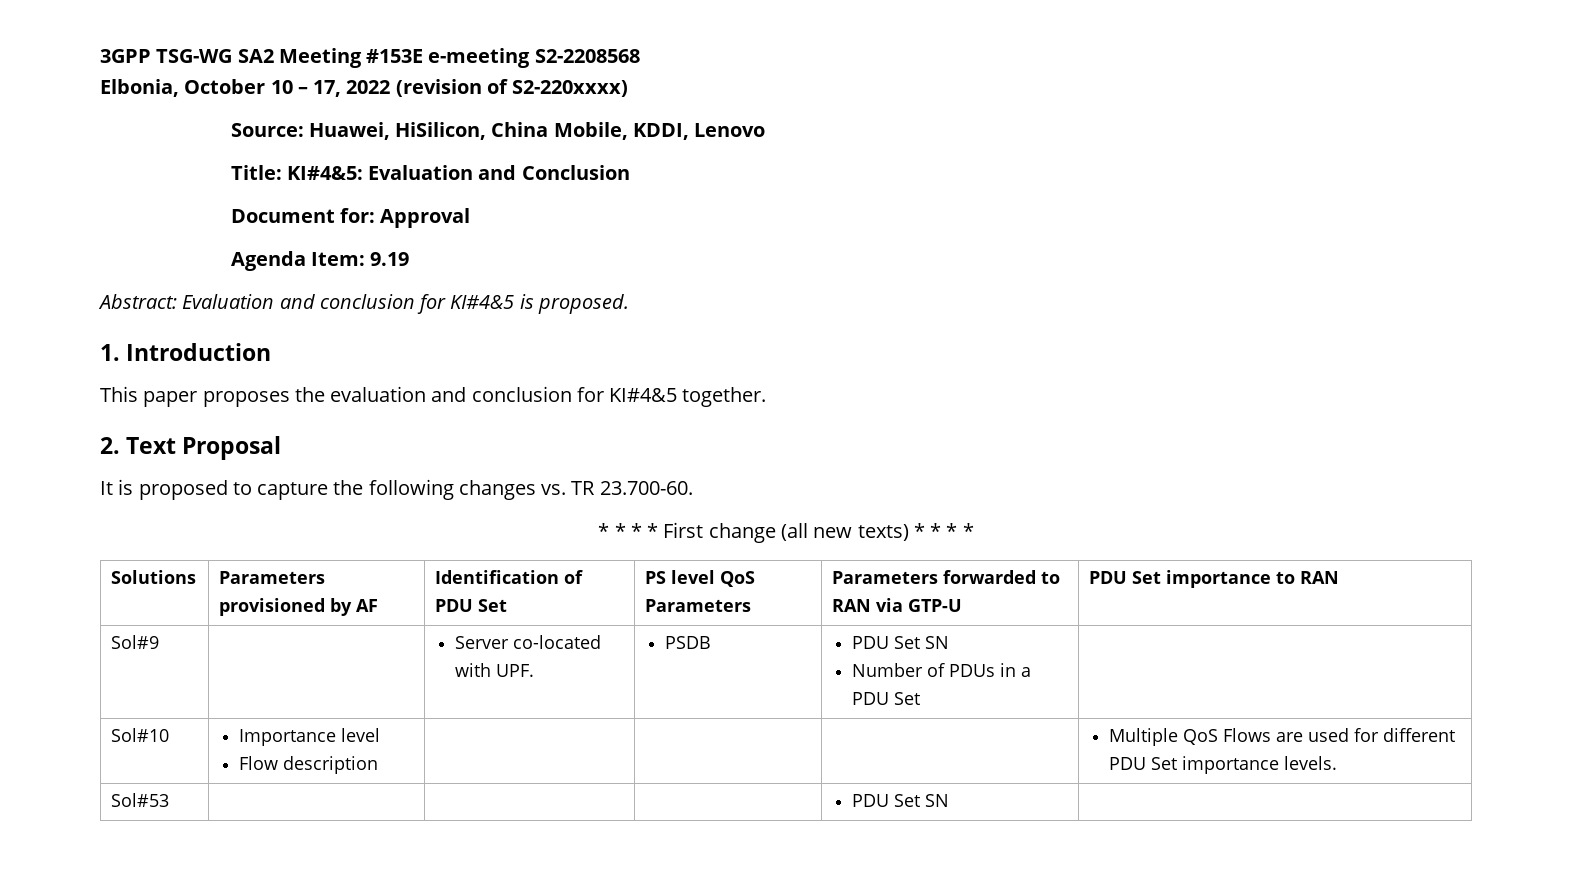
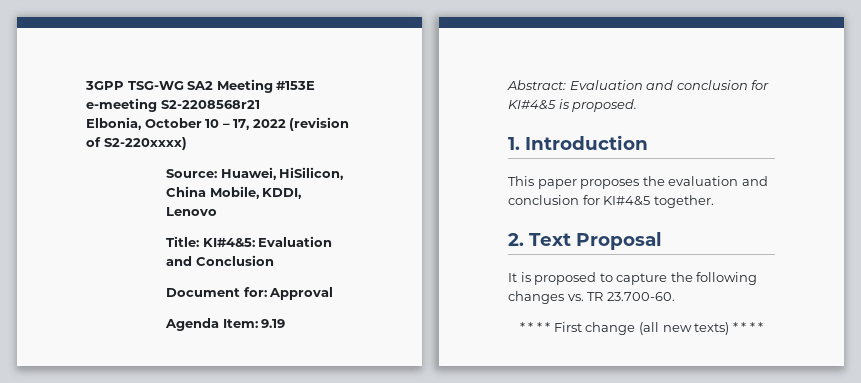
- 3GPP TSG-WG SA2 Meeting #153E e-meeting S2-2208568
+ 3GPP TSG-WG SA2 Meeting #153E e-meeting S2-2208568r21
- Solutions | Parameters provisioned by AF | Identification of PDU Set | PS level QoS Parameters | Parameters forwarded to RAN via GTP-U | PDU Set importance to RAN
- Sol#9 | | Server co-located with UPF. | PSDB | PDU Set SN
- Number of PDUs in a PDU Set |
- Sol#10 | Importance level
- Flow description | | | | Multiple QoS Flows are used for different PDU Set importance levels.
- Sol#53 | | | | PDU Set SN |

